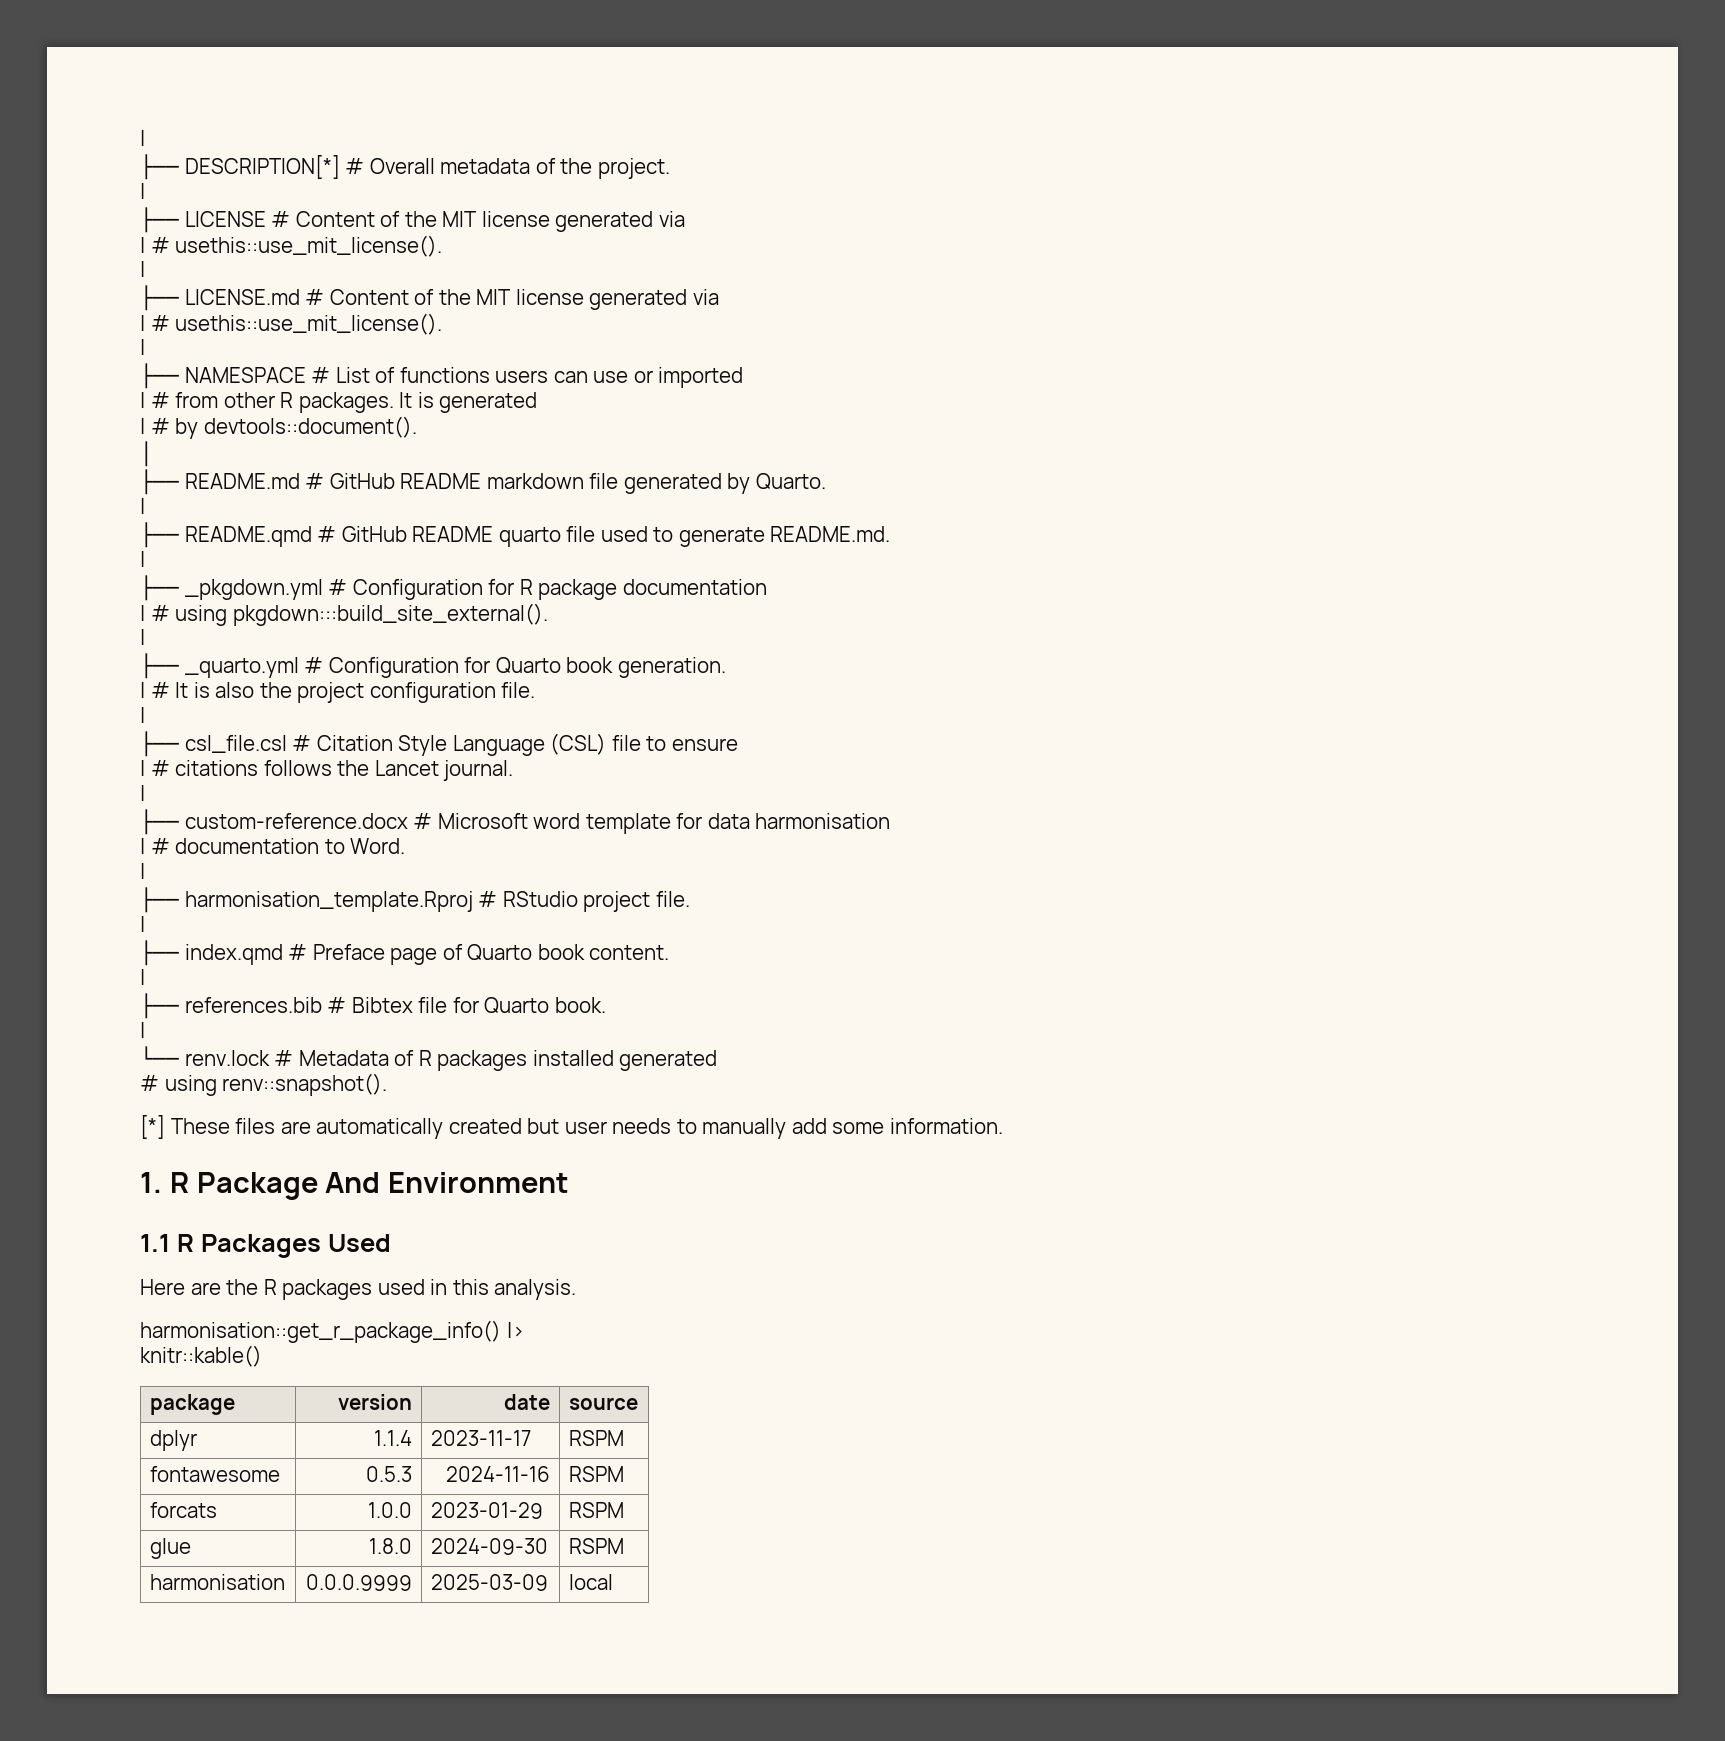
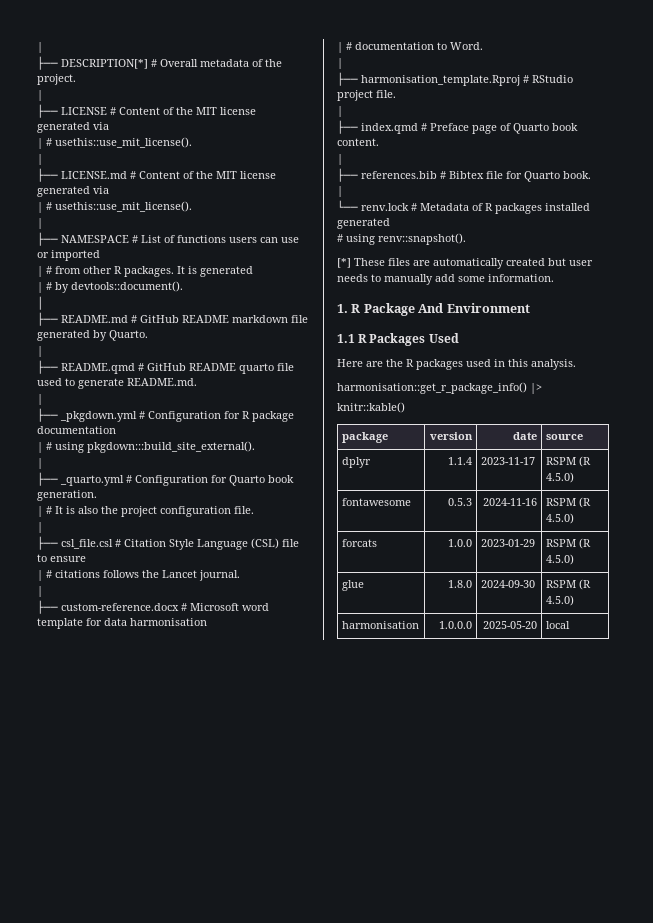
- dplyr | 1.1.4 | 2023-11-17 | RSPM
+ dplyr | 1.1.4 | 2023-11-17 | RSPM (R 4.5.0)
- fontawesome | 0.5.3 | 2024-11-16 | RSPM
+ fontawesome | 0.5.3 | 2024-11-16 | RSPM (R 4.5.0)
- forcats | 1.0.0 | 2023-01-29 | RSPM
+ forcats | 1.0.0 | 2023-01-29 | RSPM (R 4.5.0)
- glue | 1.8.0 | 2024-09-30 | RSPM
+ glue | 1.8.0 | 2024-09-30 | RSPM (R 4.5.0)
- harmonisation | 0.0.0.9999 | 2025-03-09 | local
+ harmonisation | 1.0.0.0 | 2025-05-20 | local

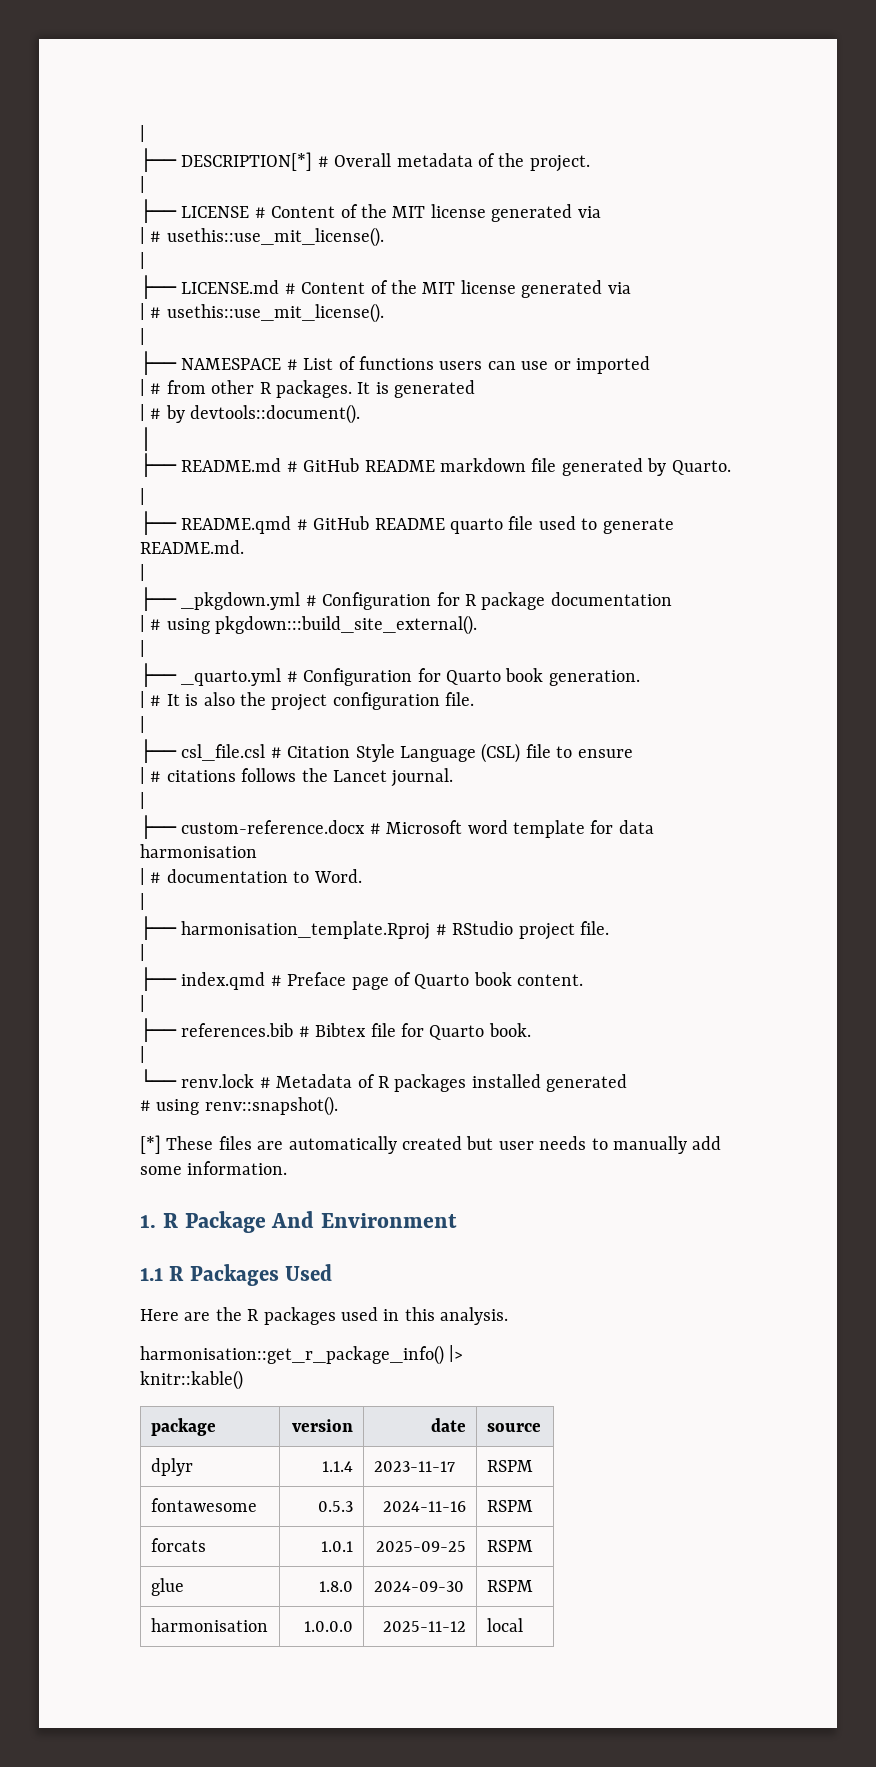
- dplyr | 1.1.4 | 2023-11-17 | RSPM (R 4.5.0)
+ dplyr | 1.1.4 | 2023-11-17 | RSPM
- fontawesome | 0.5.3 | 2024-11-16 | RSPM (R 4.5.0)
+ fontawesome | 0.5.3 | 2024-11-16 | RSPM
- forcats | 1.0.0 | 2023-01-29 | RSPM (R 4.5.0)
+ forcats | 1.0.1 | 2025-09-25 | RSPM
- glue | 1.8.0 | 2024-09-30 | RSPM (R 4.5.0)
+ glue | 1.8.0 | 2024-09-30 | RSPM
- harmonisation | 1.0.0.0 | 2025-05-20 | local
+ harmonisation | 1.0.0.0 | 2025-11-12 | local

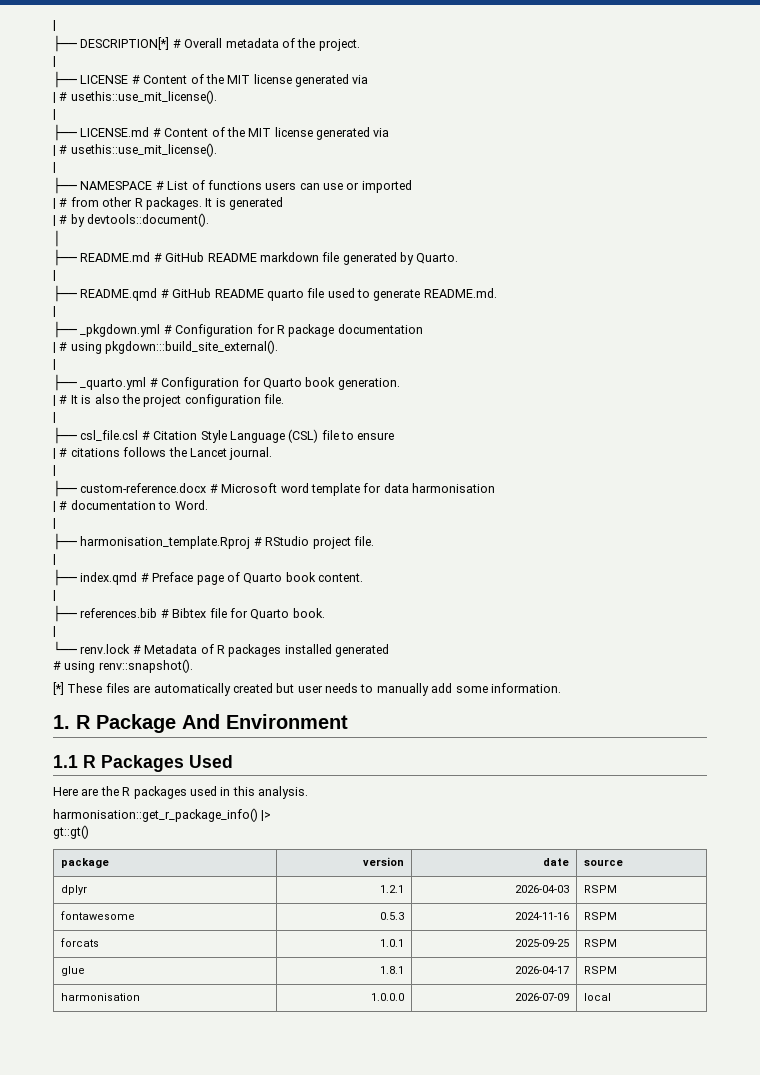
- knitr::kable()
+ gt::gt()
- dplyr | 1.1.4 | 2023-11-17 | RSPM
+ dplyr | 1.2.1 | 2026-04-03 | RSPM
- glue | 1.8.0 | 2024-09-30 | RSPM
+ glue | 1.8.1 | 2026-04-17 | RSPM
- harmonisation | 1.0.0.0 | 2025-11-12 | local
+ harmonisation | 1.0.0.0 | 2026-07-09 | local

